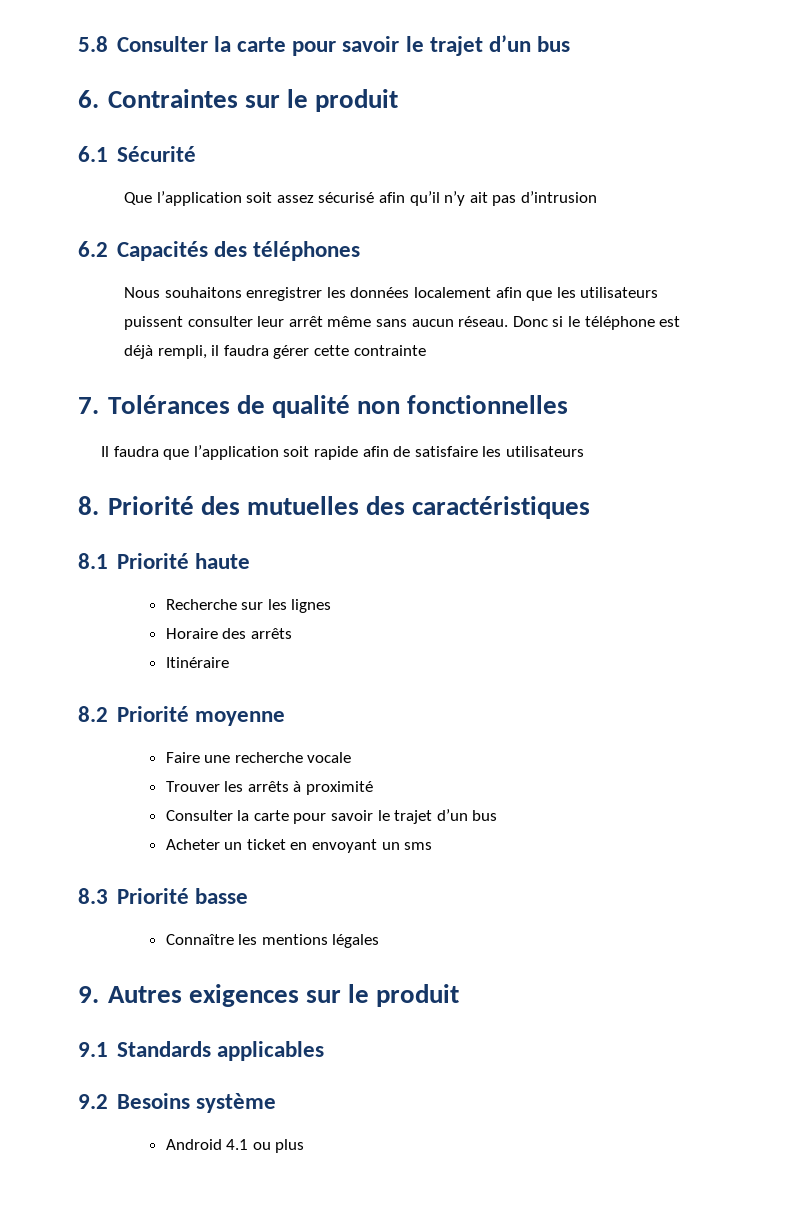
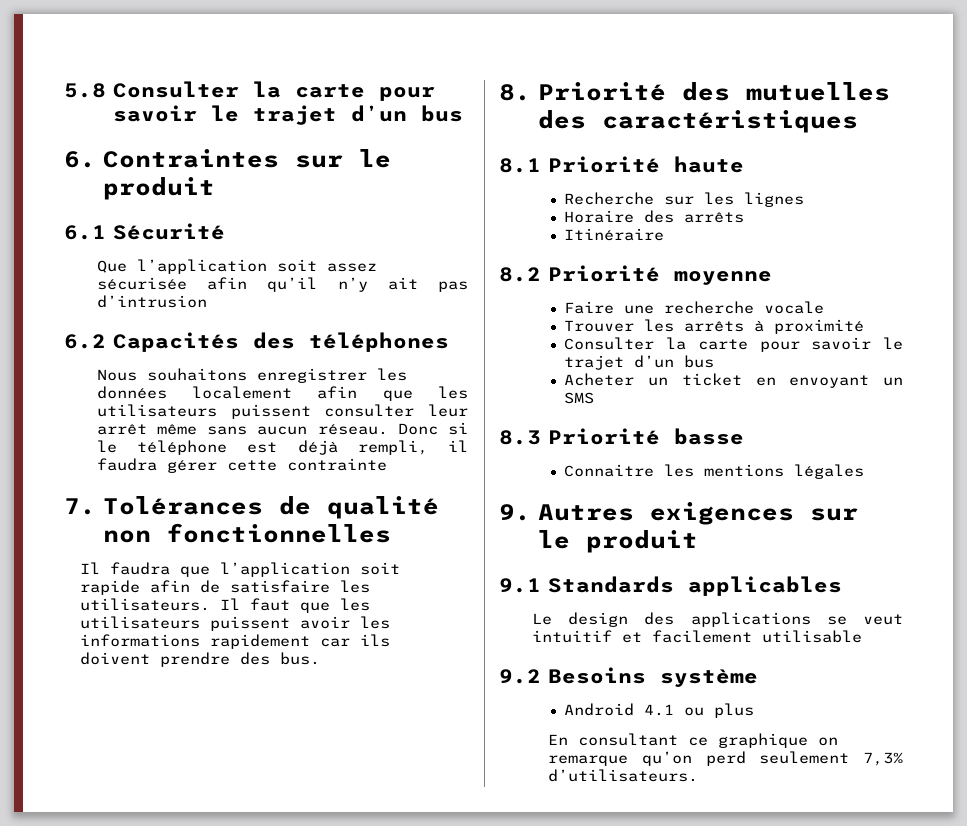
- Que l’application soit assez sécurisé afin qu’il n’y ait pas d’intrusion
+ Que l’application soit assez sécurisée afin qu’il n’y ait pas d’intrusion
- Il faudra que l’application soit rapide afin de satisfaire les utilisateurs
+ Il faudra que l’application soit rapide afin de satisfaire les utilisateurs. Il faut que les utilisateurs puissent avoir les informations rapidement car ils doivent prendre des bus.
- Acheter un ticket en envoyant un sms
+ Acheter un ticket en envoyant un SMS
- Connaître les mentions légales
+ Connaitre les mentions légales
+ Le design des applications se veut intuitif et facilement utilisable
+ En consultant ce graphique on remarque qu’on perd seulement 7,3% d’utilisateurs.

